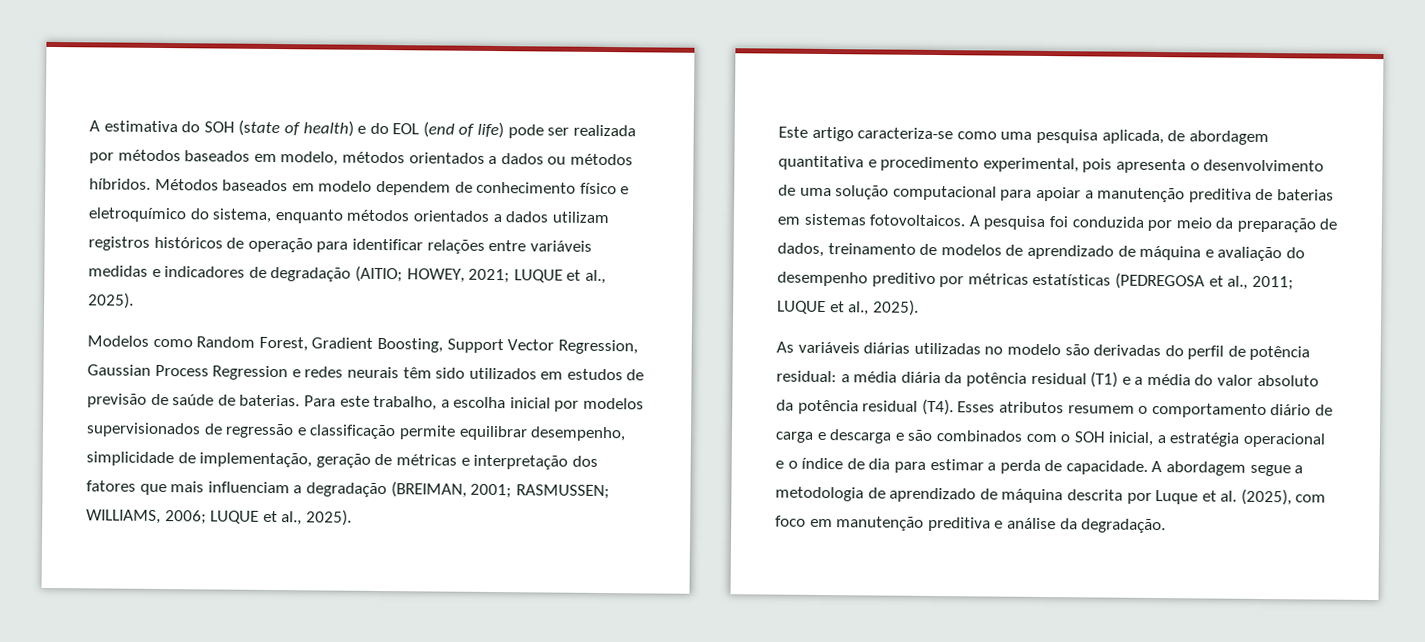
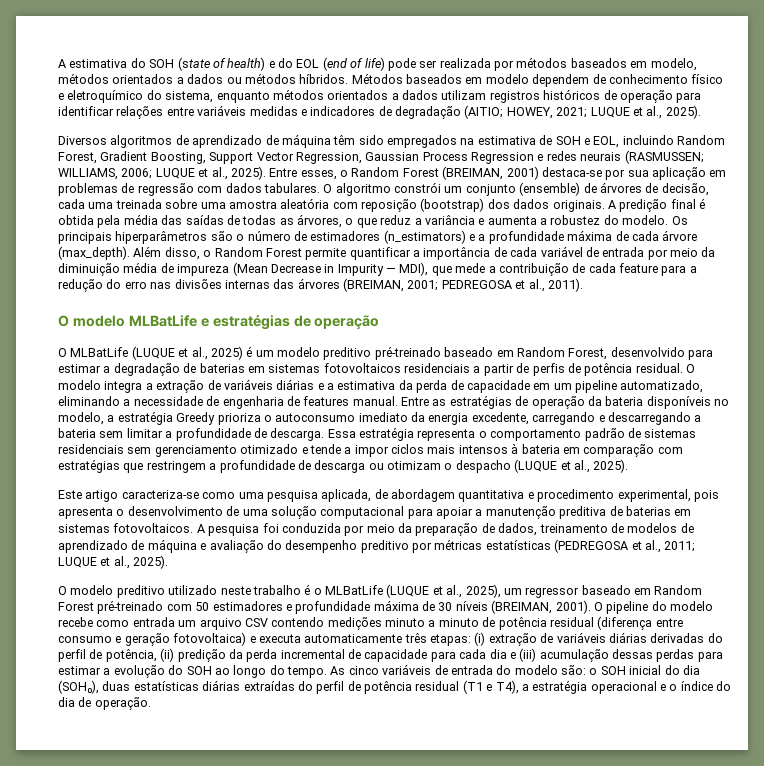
- Modelos como Random Forest, Gradient Boosting, Support Vector Regression, Gaussian Process Regression e redes neurais têm sido utilizados em estudos de previsão de saúde de baterias. Para este trabalho, a escolha inicial por modelos supervisionados de regressão e classificação permite equilibrar desempenho, simplicidade de implementação, geração de métricas e interpretação dos fatores que mais influenciam a degradação (BREIMAN, 2001; RASMUSSEN; WILLIAMS, 2006; LUQUE et al., 2025).
+ Diversos algoritmos de aprendizado de máquina têm sido empregados na estimativa de SOH e EOL, incluindo Random Forest, Gradient Boosting, Support Vector Regression, Gaussian Process Regression e redes neurais (RASMUSSEN; WILLIAMS, 2006; LUQUE et al., 2025). Entre esses, o Random Forest (BREIMAN, 2001) destaca-se por sua aplicação em problemas de regressão com dados tabulares. O algoritmo constrói um conjunto (ensemble) de árvores de decisão, cada uma treinada sobre uma amostra aleatória com reposição (bootstrap) dos dados originais. A predição final é obtida pela média das saídas de todas as árvores, o que reduz a variância e aumenta a robustez do modelo. Os principais hiperparâmetros são o número de estimadores (n_estimators) e a profundidade máxima de cada árvore (max_depth). Além disso, o Random Forest permite quantificar a importância de cada variável de entrada por meio da diminuição média de impureza (Mean Decrease in Impurity — MDI), que mede a contribuição de cada feature para a redução do erro nas divisões internas das árvores (BREIMAN, 2001; PEDREGOSA et al., 2011).
+ O modelo MLBatLife e estratégias de operação
+ O MLBatLife (LUQUE et al., 2025) é um modelo preditivo pré-treinado baseado em Random Forest, desenvolvido para estimar a degradação de baterias em sistemas fotovoltaicos residenciais a partir de perfis de potência residual. O modelo integra a extração de variáveis diárias e a estimativa da perda de capacidade em um pipeline automatizado, eliminando a necessidade de engenharia de features manual. Entre as estratégias de operação da bateria disponíveis no modelo, a estratégia Greedy prioriza o autoconsumo imediato da energia excedente, carregando e descarregando a bateria sem limitar a profundidade de descarga. Essa estratégia representa o comportamento padrão de sistemas residenciais sem gerenciamento otimizado e tende a impor ciclos mais intensos à bateria em comparação com estratégias que restringem a profundidade de descarga ou otimizam o despacho (LUQUE et al., 2025).
- As variáveis diárias utilizadas no modelo são derivadas do perfil de potência residual: a média diária da potência residual (T1) e a média do valor absoluto da potência residual (T4). Esses atributos resumem o comportamento diário de carga e descarga e são combinados com o SOH inicial, a estratégia operacional e o índice de dia para estimar a perda de capacidade. A abordagem segue a metodologia de aprendizado de máquina descrita por Luque et al. (2025), com foco em manutenção preditiva e análise da degradação.
+ O modelo preditivo utilizado neste trabalho é o MLBatLife (LUQUE et al., 2025), um regressor baseado em Random Forest pré-treinado com 50 estimadores e profundidade máxima de 30 níveis (BREIMAN, 2001). O pipeline do modelo recebe como entrada um arquivo CSV contendo medições minuto a minuto de potência residual (diferença entre consumo e geração fotovoltaica) e executa automaticamente três etapas: (i) extração de variáveis diárias derivadas do perfil de potência, (ii) predição da perda incremental de capacidade para cada dia e (iii) acumulação dessas perdas para estimar a evolução do SOH ao longo do tempo. As cinco variáveis de entrada do modelo são: o SOH inicial do dia (SOH₀), duas estatísticas diárias extraídas do perfil de potência residual (T1 e T4), a estratégia operacional e o índice do dia de operação.

